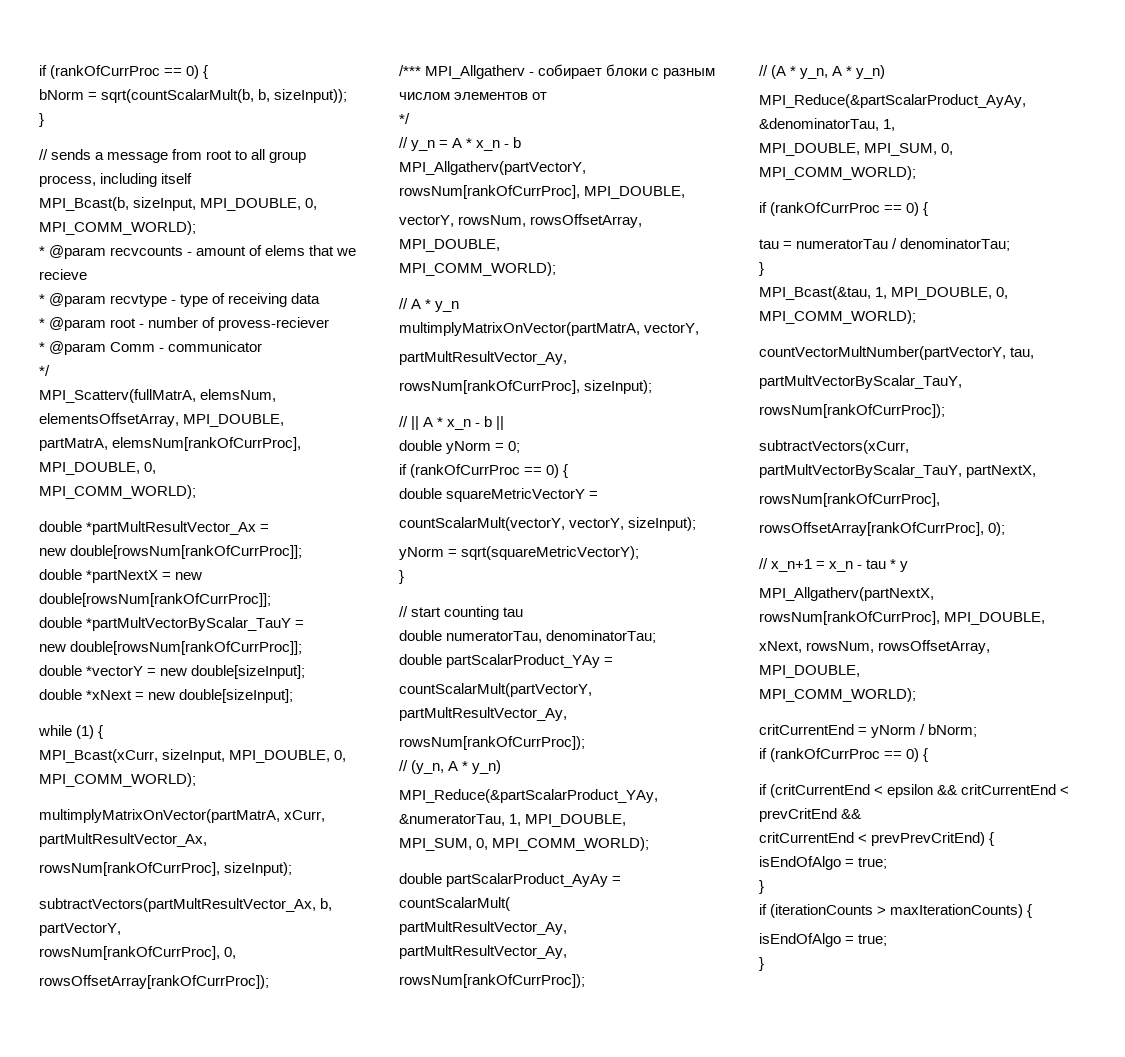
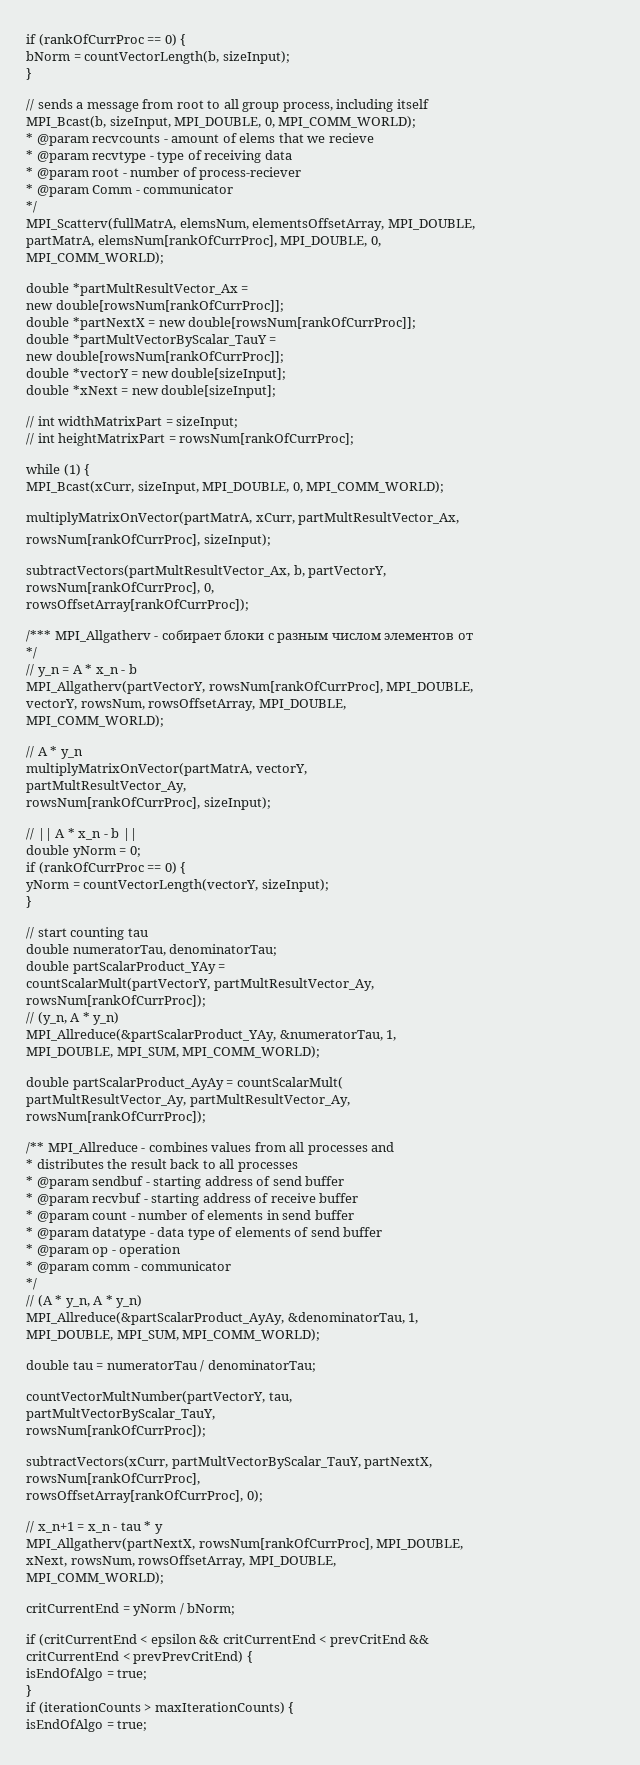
- bNorm = sqrt(countScalarMult(b, b, sizeInput));
+ bNorm = countVectorLength(b, sizeInput);
- * @param root - number of provess-reciever
+ * @param root - number of proсess-reciever
+ // int widthMatrixPart = sizeInput;
+ // int heightMatrixPart = rowsNum[rankOfCurrProc];
- multimplyMatrixOnVector(partMatrA, xCurr, partMultResultVector_Ax,
+ multiplyMatrixOnVector(partMatrA, xCurr, partMultResultVector_Ax,
- multimplyMatrixOnVector(partMatrA, vectorY,
+ multiplyMatrixOnVector(partMatrA, vectorY,
- double squareMetricVectorY =
- countScalarMult(vectorY, vectorY, sizeInput);
- yNorm = sqrt(squareMetricVectorY);
+ yNorm = countVectorLength(vectorY, sizeInput);
- MPI_Reduce(&partScalarProduct_YAy, &numeratorTau, 1, MPI_DOUBLE,
- MPI_SUM, 0, MPI_COMM_WORLD);
+ MPI_Allreduce(&partScalarProduct_YAy, &numeratorTau, 1,
+ MPI_DOUBLE, MPI_SUM, MPI_COMM_WORLD);
+ /** MPI_Allreduce - combines values from all processes and
+ * distributes the result back to all processes
+ * @param sendbuf - starting address of send buffer
+ * @param recvbuf - starting address of receive buffer
+ * @param count - number of elements in send buffer
+ * @param datatype - data type of elements of send buffer
+ * @param op - operation
+ * @param comm - communicator
+ */
- MPI_Reduce(&partScalarProduct_AyAy, &denominatorTau, 1,
- MPI_DOUBLE, MPI_SUM, 0, MPI_COMM_WORLD);
- if (rankOfCurrProc == 0) {
- tau = numeratorTau / denominatorTau;
- }
- MPI_Bcast(&tau, 1, MPI_DOUBLE, 0, MPI_COMM_WORLD);
+ MPI_Allreduce(&partScalarProduct_AyAy, &denominatorTau, 1,
+ MPI_DOUBLE, MPI_SUM, MPI_COMM_WORLD);
+ double tau = numeratorTau / denominatorTau;
  critCurrentEnd = yNorm / bNorm;
- if (rankOfCurrProc == 0) {
  if (iterationCounts > maxIterationCounts) {
  isEndOfAlgo = true;
- }

